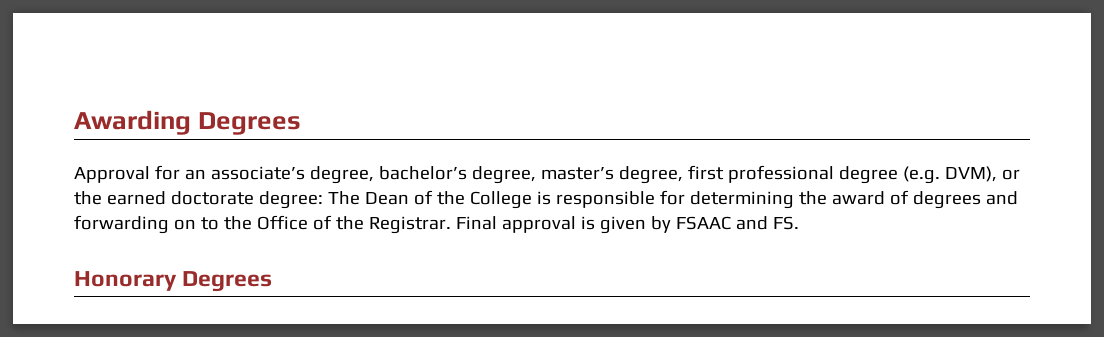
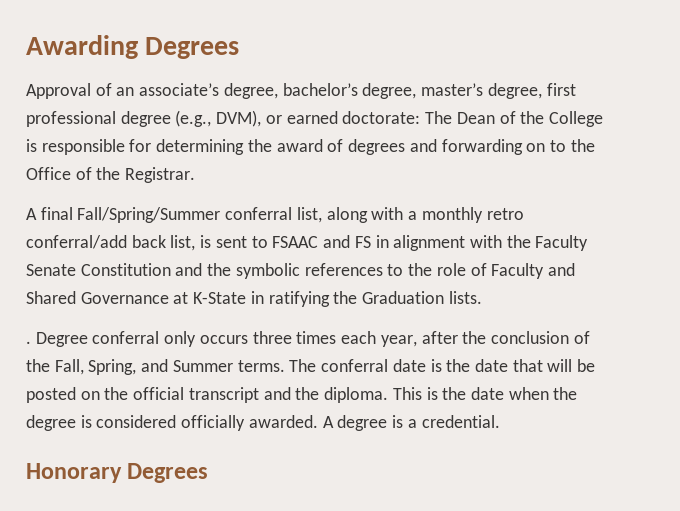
- Approval for an associate’s degree, bachelor’s degree, master’s degree, first professional degree (e.g. DVM), or the earned doctorate degree: The Dean of the College is responsible for determining the award of degrees and forwarding on to the Office of the Registrar. Final approval is given by FSAAC and FS.
+ Approval of an associate’s degree, bachelor’s degree, master’s degree, first professional degree (e.g., DVM), or earned doctorate: The Dean of the College is responsible for determining the award of degrees and forwarding on to the Office of the Registrar.
+ A final Fall/Spring/Summer conferral list, along with a monthly retro conferral/add back list, is sent to FSAAC and FS in alignment with the Faculty Senate Constitution and the symbolic references to the role of Faculty and Shared Governance at K-State in ratifying the Graduation lists.
+ . Degree conferral only occurs three times each year, after the conclusion of the Fall, Spring, and Summer terms. The conferral date is the date that will be posted on the official transcript and the diploma. This is the date when the degree is considered officially awarded. A degree is a credential.

